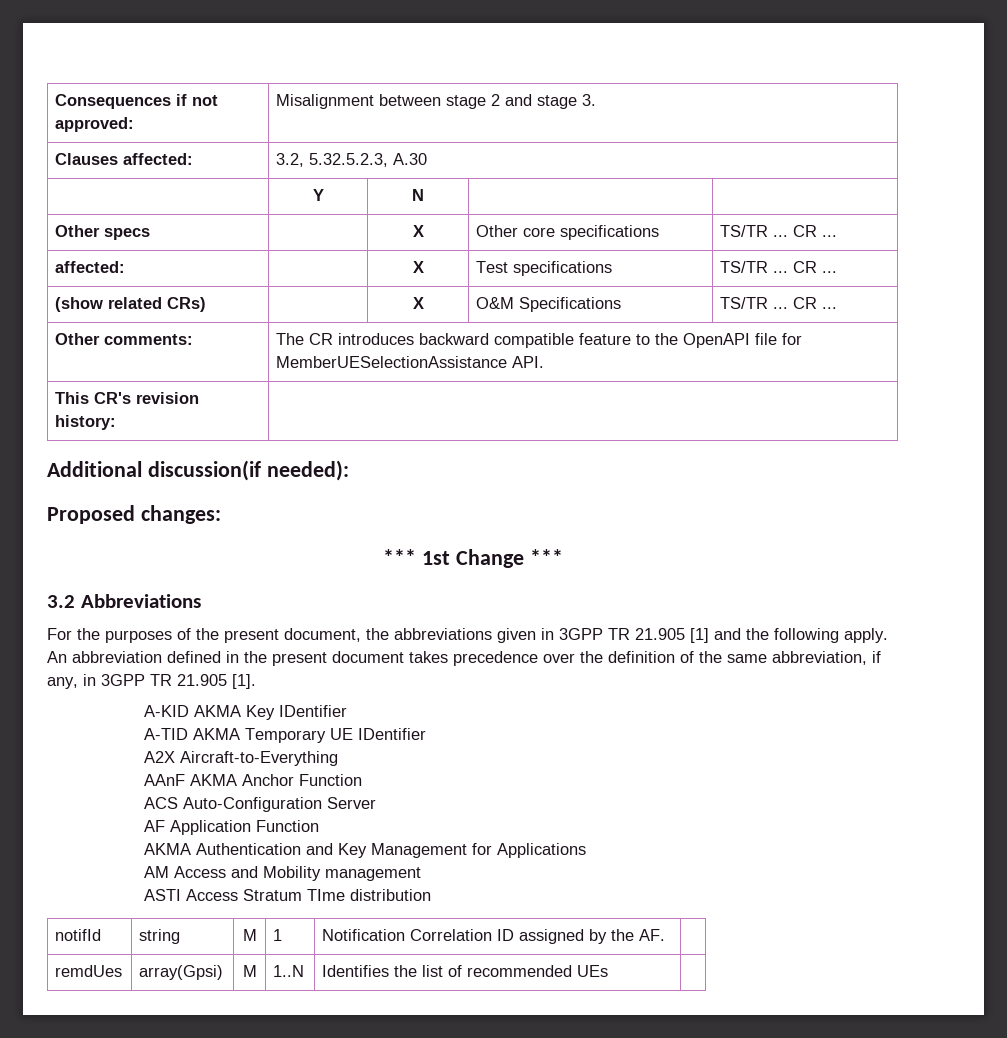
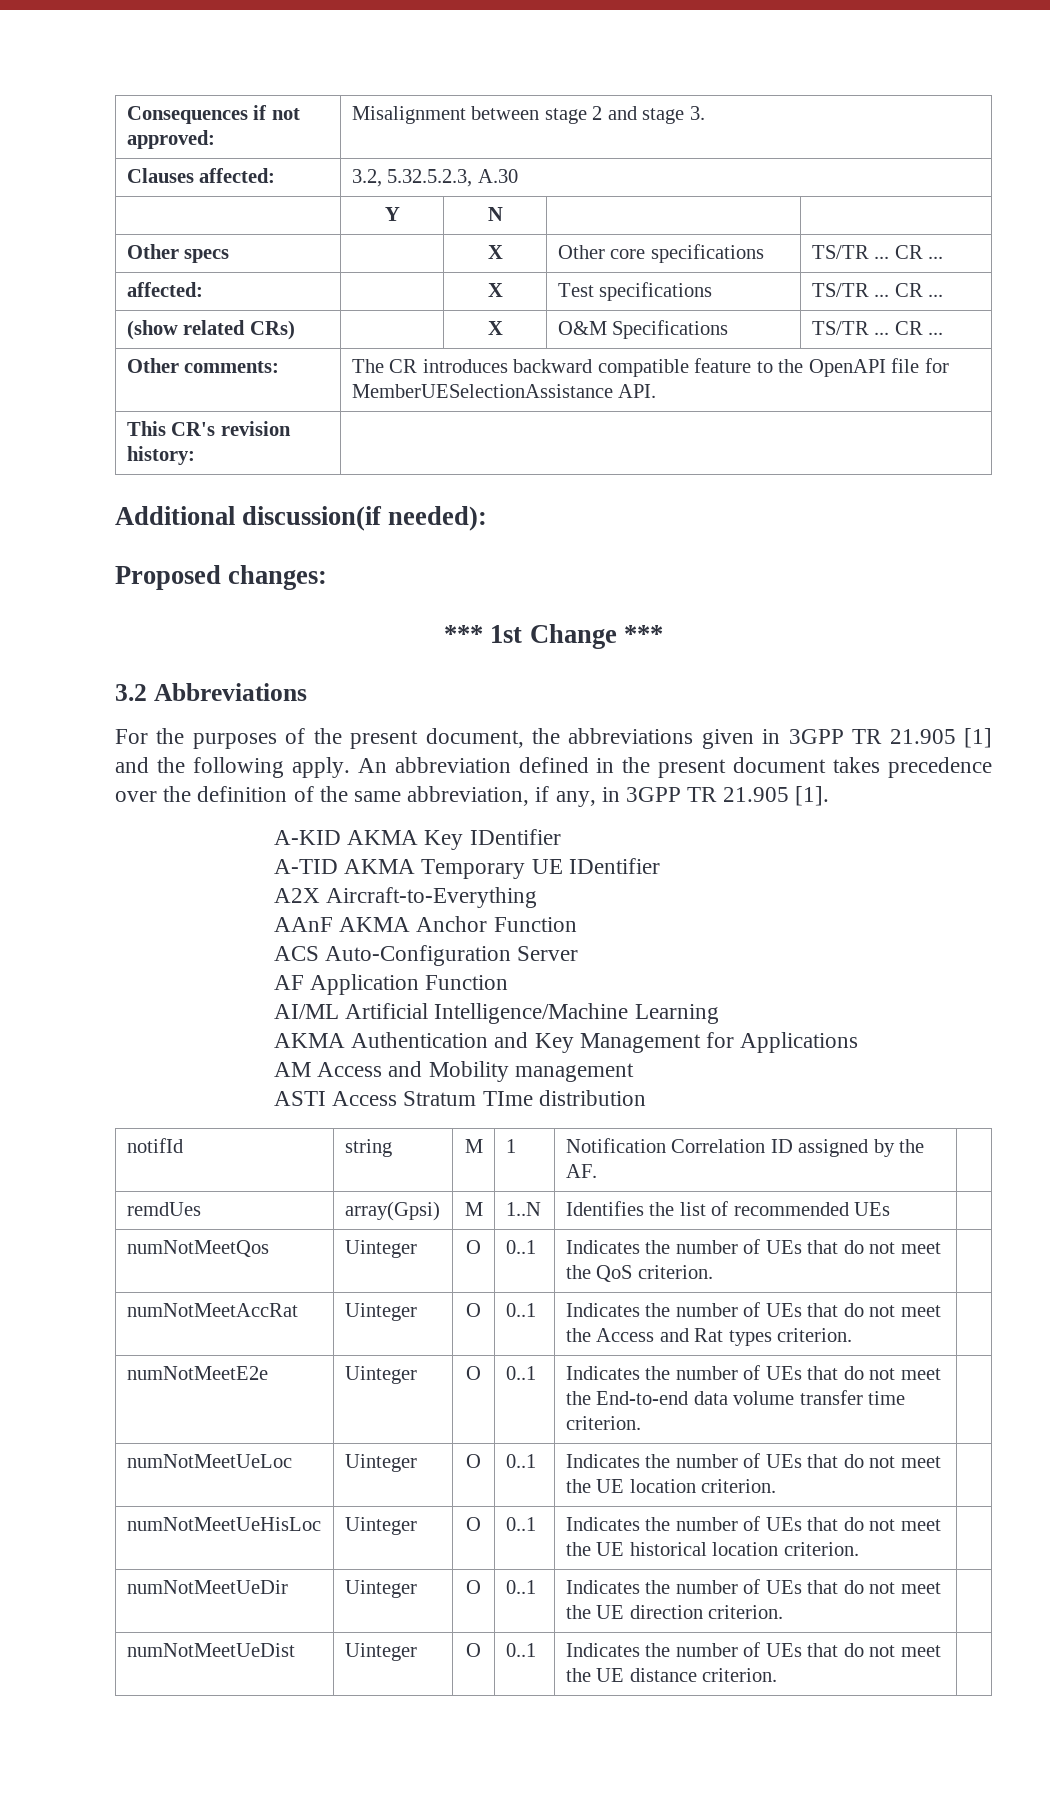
+ AI/ML Artificial Intelligence/Machine Learning
+ numNotMeetQos | Uinteger | O | 0..1 | Indicates the number of UEs that do not meet the QoS criterion. |
+ numNotMeetAccRat | Uinteger | O | 0..1 | Indicates the number of UEs that do not meet the Access and Rat types criterion. |
+ numNotMeetE2e | Uinteger | O | 0..1 | Indicates the number of UEs that do not meet the End-to-end data volume transfer time criterion. |
+ numNotMeetUeLoc | Uinteger | O | 0..1 | Indicates the number of UEs that do not meet the UE location criterion. |
+ numNotMeetUeHisLoc | Uinteger | O | 0..1 | Indicates the number of UEs that do not meet the UE historical location criterion. |
+ numNotMeetUeDir | Uinteger | O | 0..1 | Indicates the number of UEs that do not meet the UE direction criterion. |
+ numNotMeetUeDist | Uinteger | O | 0..1 | Indicates the number of UEs that do not meet the UE distance criterion. |

